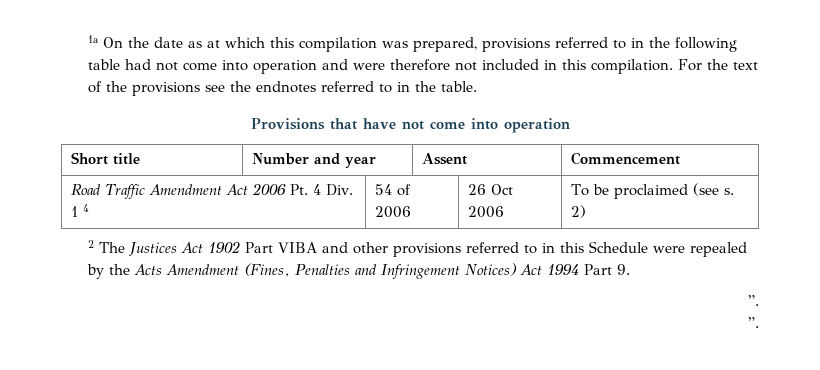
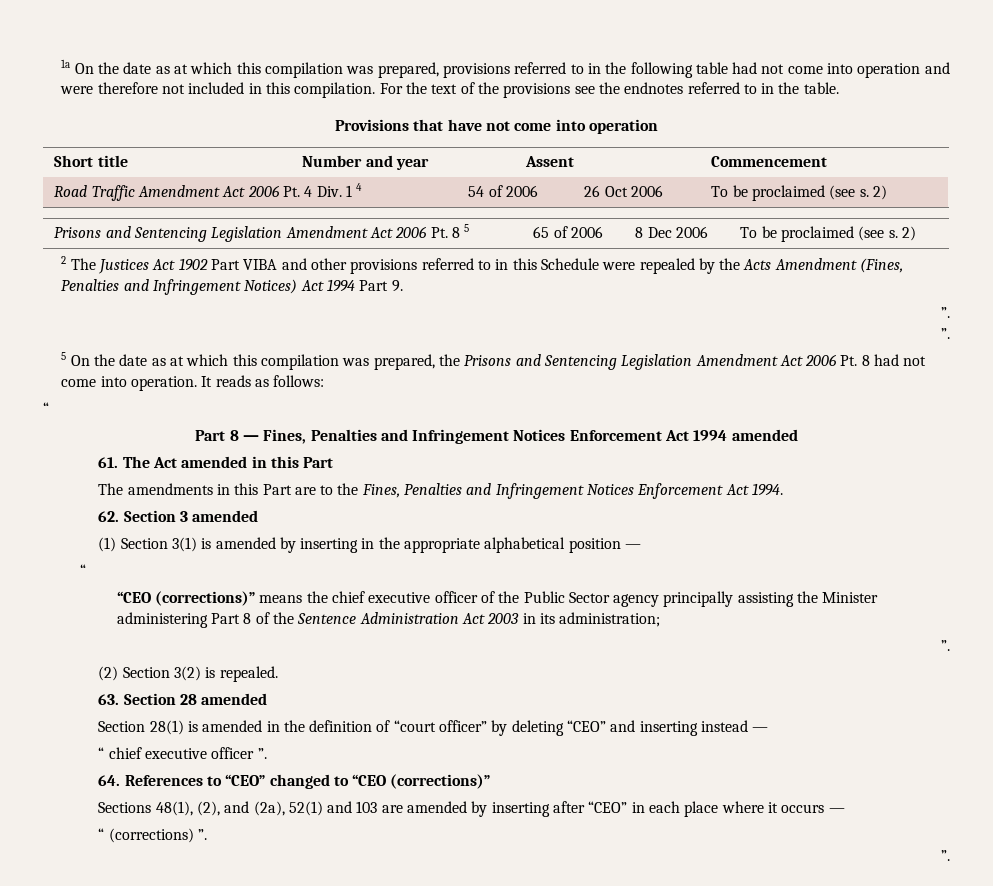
+ Prisons and Sentencing Legislation Amendment Act 2006 Pt. 8 5 | 65 of 2006 | 8 Dec 2006 | To be proclaimed (see s. 2)
+ 5 On the date as at which this compilation was prepared, the Prisons and Sentencing Legislation Amendment Act 2006 Pt. 8 had not come into operation. It reads as follows:
+ “
+ Part 8 — Fines, Penalties and Infringement Notices Enforcement Act 1994 amended
+ 61. The Act amended in this Part
+ The amendments in this Part are to the Fines, Penalties and Infringement Notices Enforcement Act 1994.
+ 62. Section 3 amended
+ (1) Section 3(1) is amended by inserting in the appropriate alphabetical position —
+ “
+ “CEO (corrections)” means the chief executive officer of the Public Sector agency principally assisting the Minister administering Part 8 of the Sentence Administration Act 2003 in its administration;
+ ”.
+ (2) Section 3(2) is repealed.
+ 63. Section 28 amended
+ Section 28(1) is amended in the definition of “court officer” by deleting “CEO” and inserting instead —
+ “ chief executive officer ”.
+ 64. References to “CEO” changed to “CEO (corrections)”
+ Sections 48(1), (2), and (2a), 52(1) and 103 are amended by inserting after “CEO” in each place where it occurs —
+ “ (corrections) ”.
+ ”.

